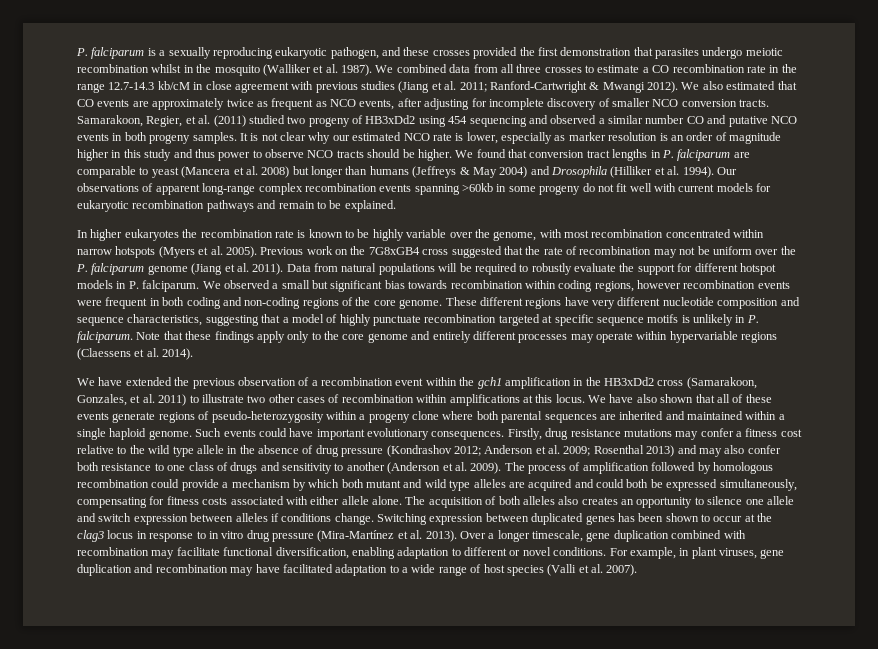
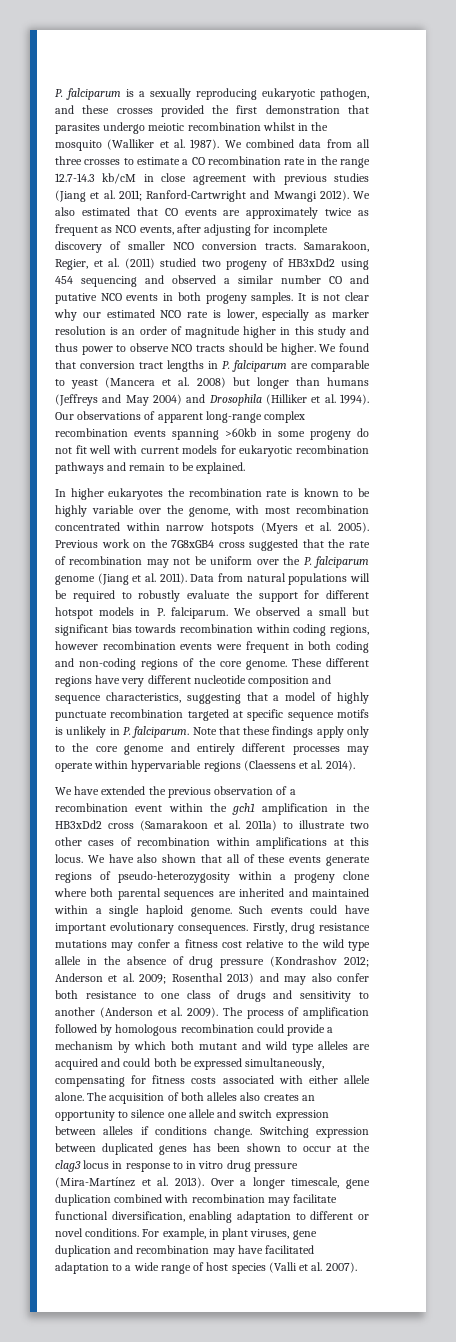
- We combined data from all three crosses to estimate a CO recombination rate in the range 12.7-14.3 kb/cM in close agreement with previous studies (Jiang et al. 2011; Ranford-Cartwright & Mwangi 2012).
+ We combined data from all three crosses to estimate a CO recombination rate in the range 12.7-14.3 kb/cM in close agreement with previous studies (Jiang et al. 2011; Ranford-Cartwright and Mwangi 2012).
- We found that conversion tract lengths in P. falciparum are comparable to yeast (Mancera et al. 2008) but longer than humans (Jeffreys & May 2004) and Drosophila (Hilliker et al. 1994).
+ We found that conversion tract lengths in P. falciparum are comparable to yeast (Mancera et al. 2008) but longer than humans (Jeffreys and May 2004) and Drosophila (Hilliker et al. 1994).
- We have extended the previous observation of a recombination event within the gch1 amplification in the HB3xDd2 cross (Samarakoon, Gonzales, et al. 2011) to illustrate two other cases of recombination within amplifications at this locus.
+ We have extended the previous observation of a recombination event within the gch1 amplification in the HB3xDd2 cross (Samarakoon et al. 2011a) to illustrate two other cases of recombination within amplifications at this locus.

